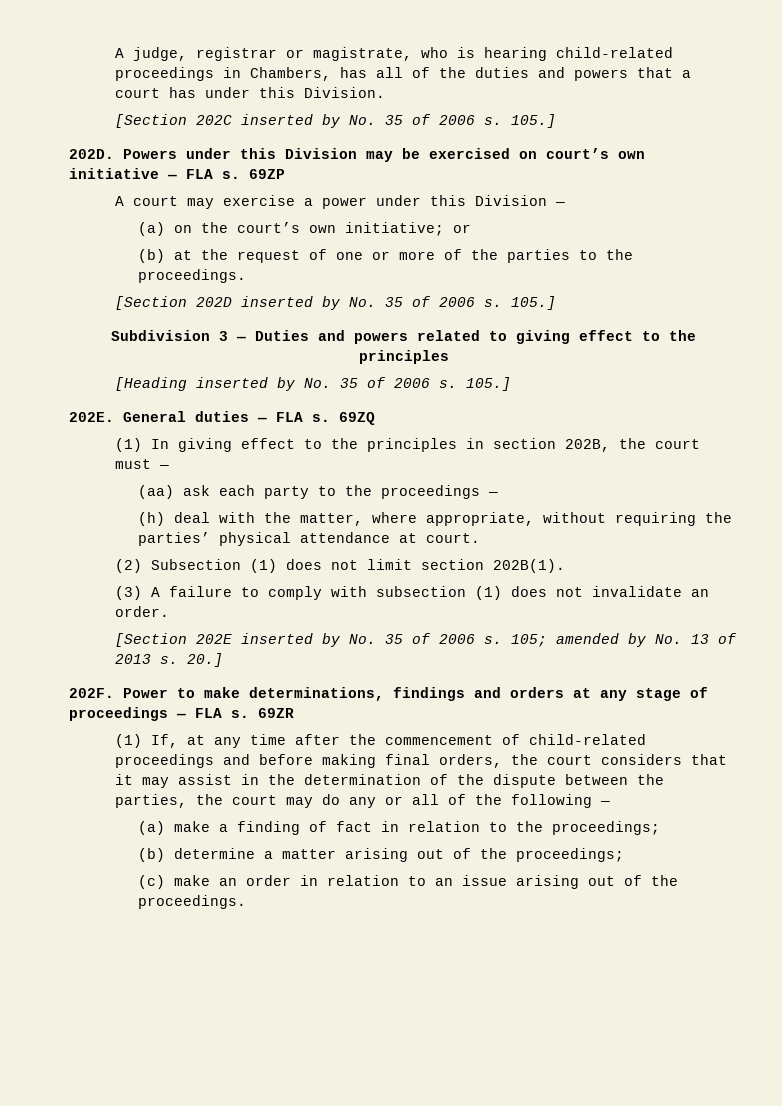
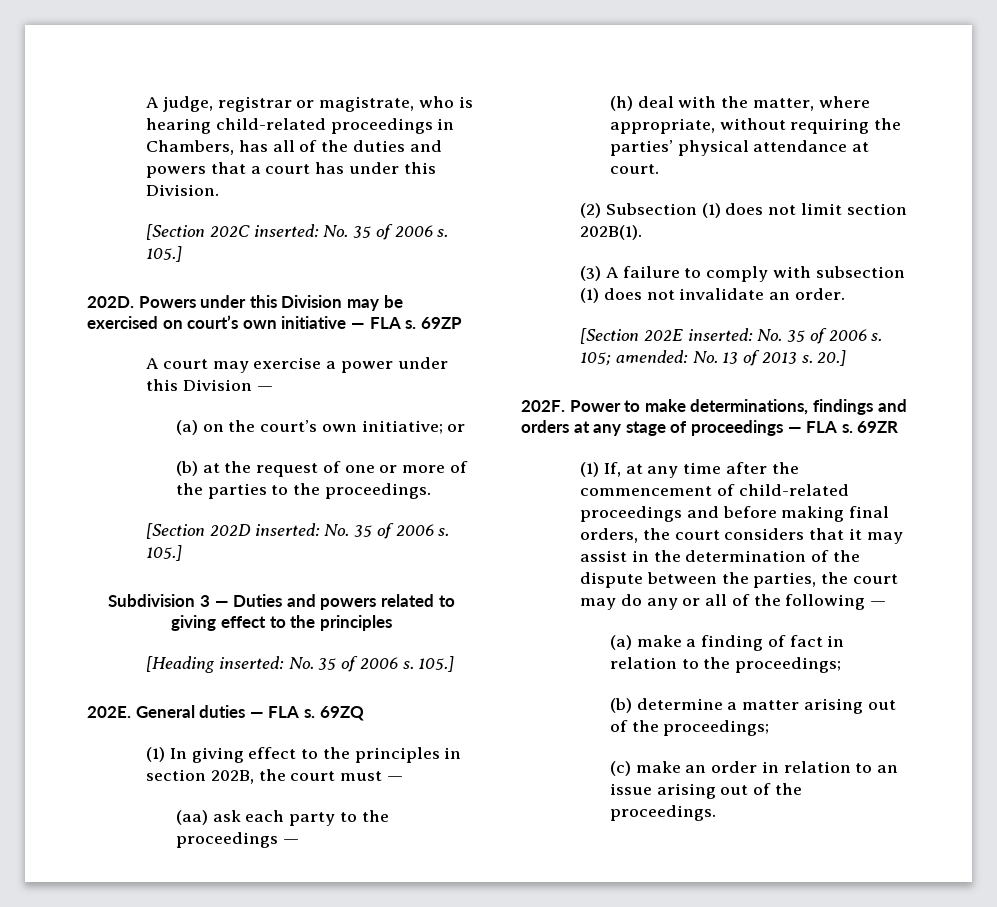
- [Section 202C inserted by No. 35 of 2006 s.
+ [Section 202C inserted: No. 35 of 2006 s.
- [Section 202D inserted by No. 35 of 2006 s.
+ [Section 202D inserted: No. 35 of 2006 s.
- [Heading inserted by No. 35 of 2006 s.
+ [Heading inserted: No. 35 of 2006 s.
- [Section 202E inserted by No. 35 of 2006 s.
+ [Section 202E inserted: No. 35 of 2006 s.
- 105; amended by No. 13 of 2013 s.
+ 105; amended: No. 13 of 2013 s.

